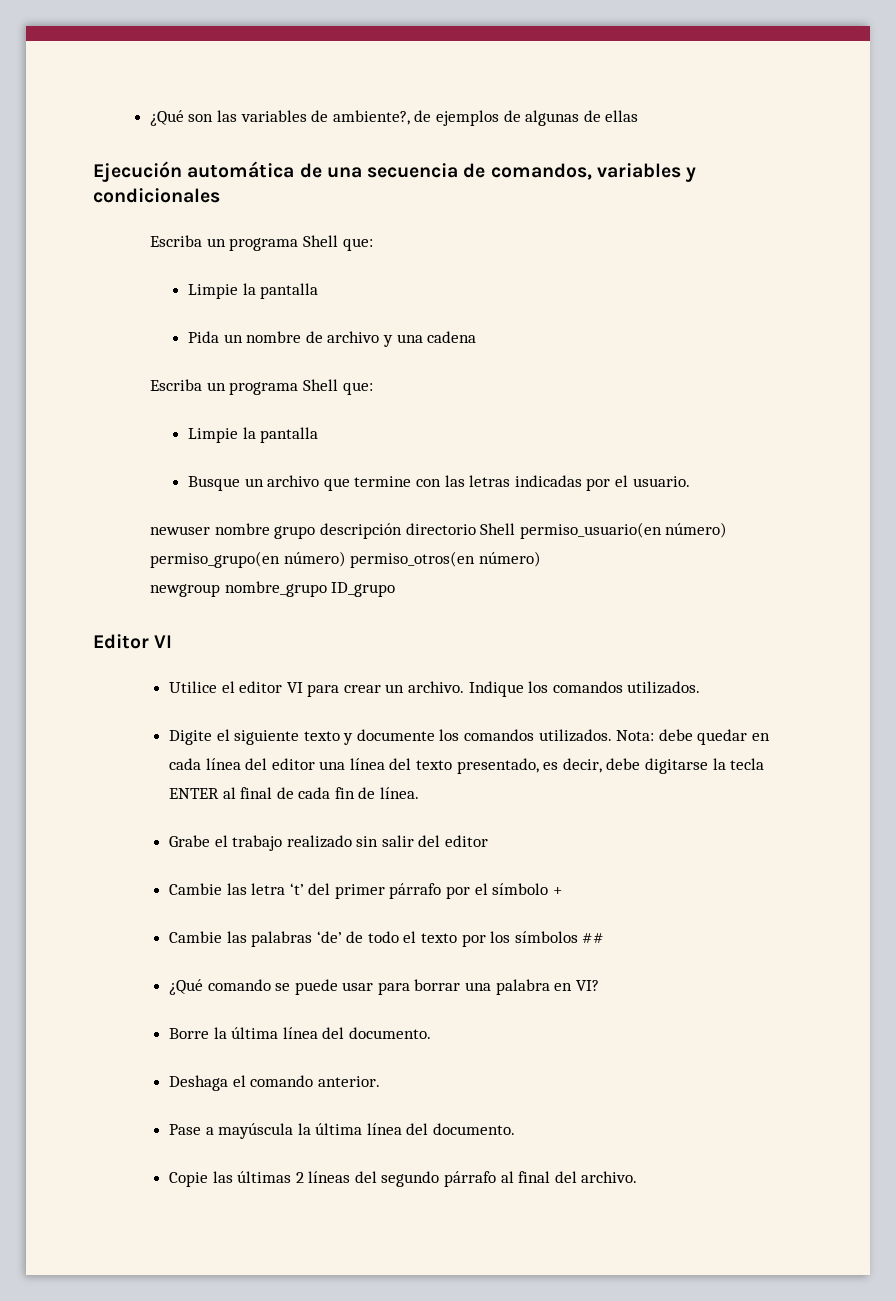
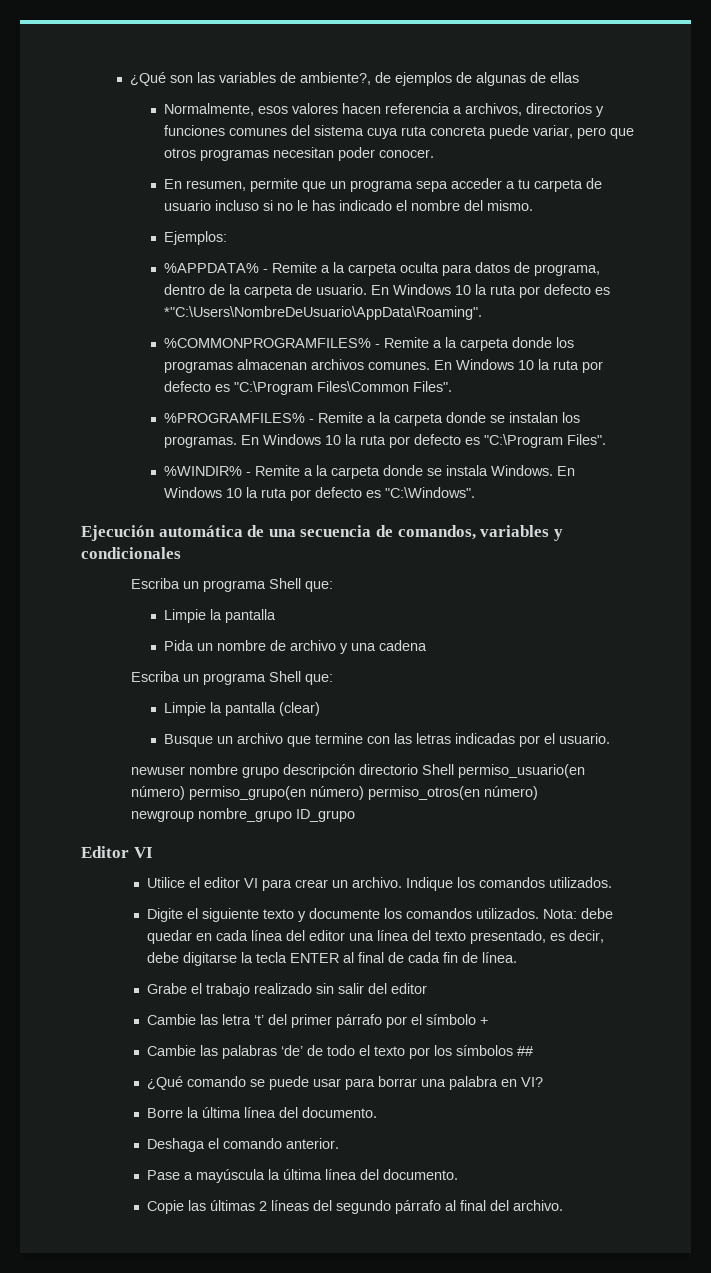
+ Normalmente, esos valores hacen referencia a archivos, directorios y funciones comunes del sistema cuya ruta concreta puede variar, pero que otros programas necesitan poder conocer.
+ En resumen, permite que un programa sepa acceder a tu carpeta de usuario incluso si no le has indicado el nombre del mismo.
+ Ejemplos:
+ %APPDATA% - Remite a la carpeta oculta para datos de programa, dentro de la carpeta de usuario. En Windows 10 la ruta por defecto es *"C:\Users\NombreDeUsuario\AppData\Roaming".
+ %COMMONPROGRAMFILES% - Remite a la carpeta donde los programas almacenan archivos comunes. En Windows 10 la ruta por defecto es "C:\Program Files\Common Files".
+ %PROGRAMFILES% - Remite a la carpeta donde se instalan los programas. En Windows 10 la ruta por defecto es "C:\Program Files".
+ %WINDIR% - Remite a la carpeta donde se instala Windows. En Windows 10 la ruta por defecto es "C:\Windows".
  Pida un nombre de archivo y una cadena
  Escriba un programa Shell que:
- Limpie la pantalla
+ Limpie la pantalla (clear)

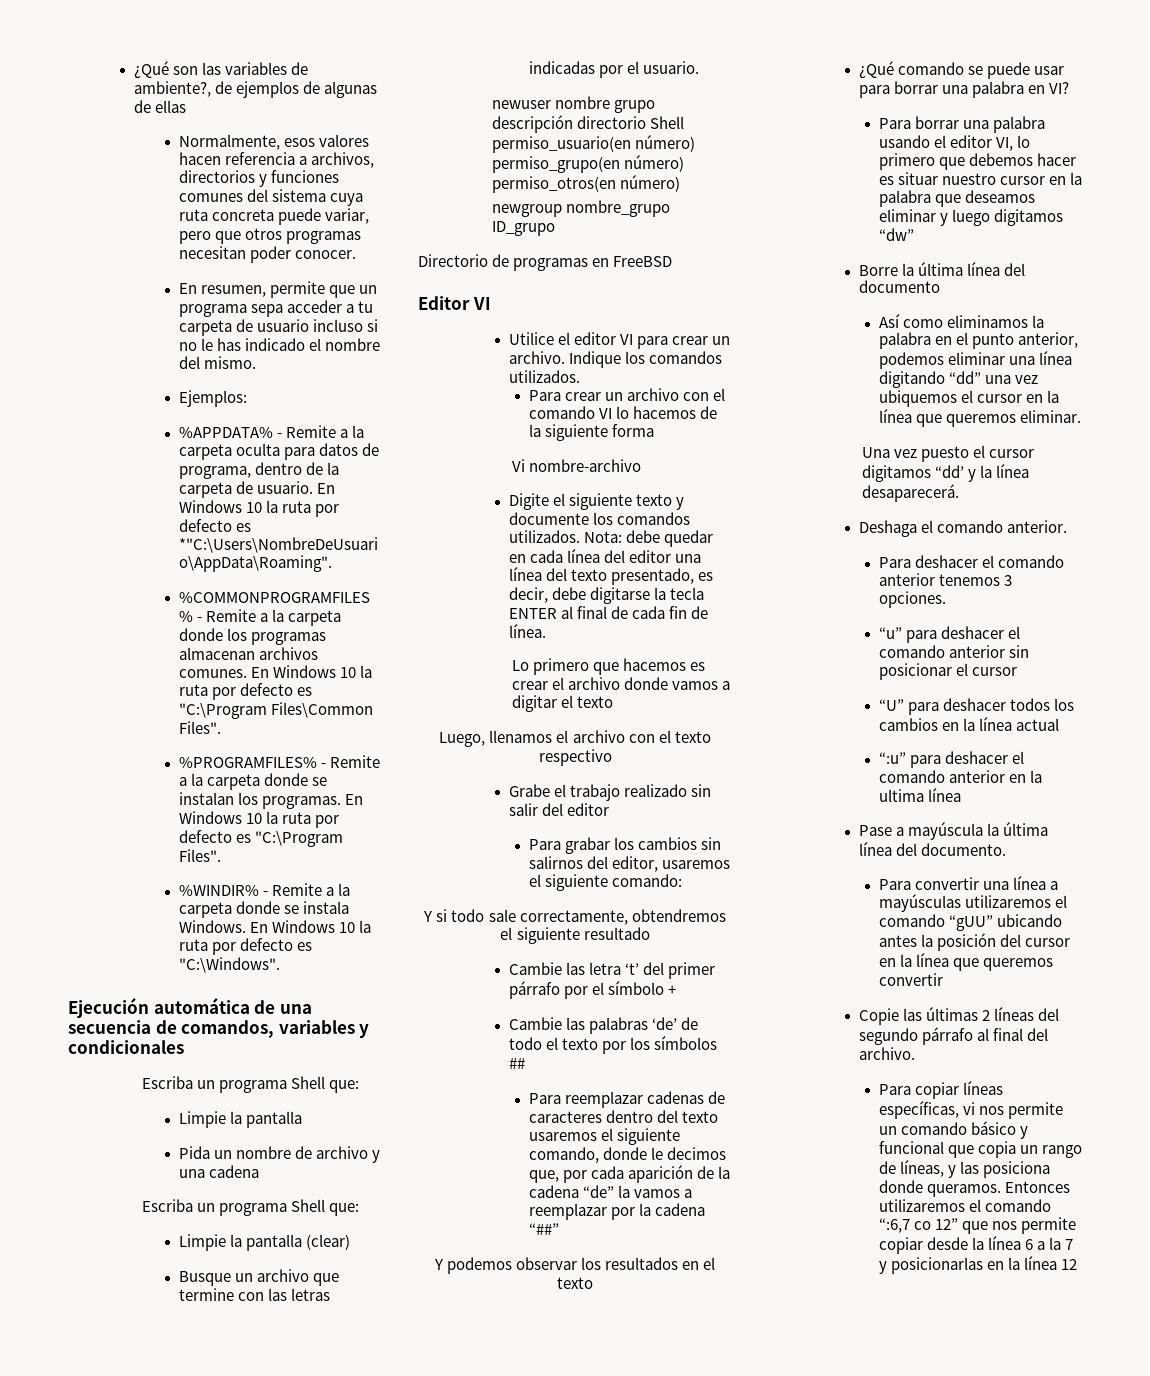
+ Directorio de programas en FreeBSD
+ Para crear un archivo con el comando VI lo hacemos de la siguiente forma
+ Vi nombre-archivo
+ Lo primero que hacemos es crear el archivo donde vamos a digitar el texto
+ Luego, llenamos el archivo con el texto respectivo
+ Para grabar los cambios sin salirnos del editor, usaremos el siguiente comando:
+ Y si todo sale correctamente, obtendremos el siguiente resultado
+ Para reemplazar cadenas de caracteres dentro del texto usaremos el siguiente comando, donde le decimos que, por cada aparición de la cadena “de” la vamos a reemplazar por la cadena “##”
+ Y podemos observar los resultados en el texto
+ Para borrar una palabra usando el editor VI, lo primero que debemos hacer es situar nuestro cursor en la palabra que deseamos eliminar y luego digitamos “dw”
- Borre la última línea del documento.
+ Borre la última línea del documento
+ Así como eliminamos la palabra en el punto anterior, podemos eliminar una línea digitando “dd” una vez ubiquemos el cursor en la línea que queremos eliminar.
+ Una vez puesto el cursor digitamos “dd’ y la línea desaparecerá.
  Deshaga el comando anterior.
+ Para deshacer el comando anterior tenemos 3 opciones.
+ “u” para deshacer el comando anterior sin posicionar el cursor
+ “U” para deshacer todos los cambios en la línea actual
+ “:u” para deshacer el comando anterior en la ultima línea
+ Para convertir una línea a mayúsculas utilizaremos el comando “gUU” ubicando antes la posición del cursor en la línea que queremos convertir
+ Para copiar líneas específicas, vi nos permite un comando básico y funcional que copia un rango de líneas, y las posiciona donde queramos. Entonces utilizaremos el comando “:6,7 co 12” que nos permite copiar desde la línea 6 a la 7 y posicionarlas en la línea 12

